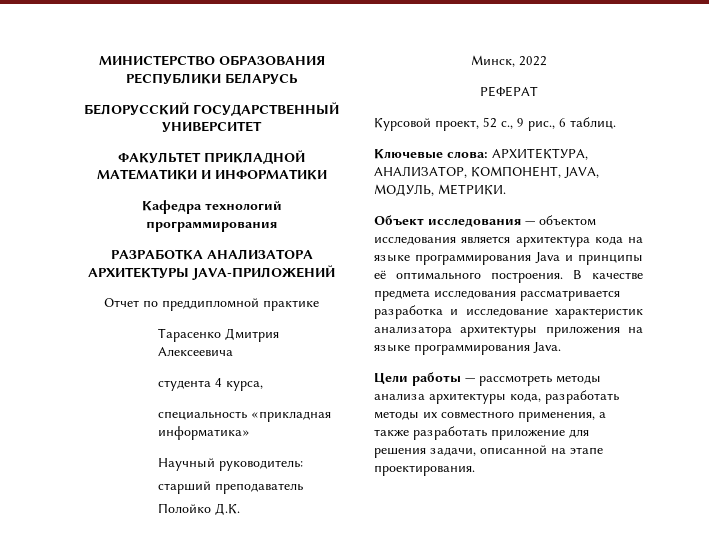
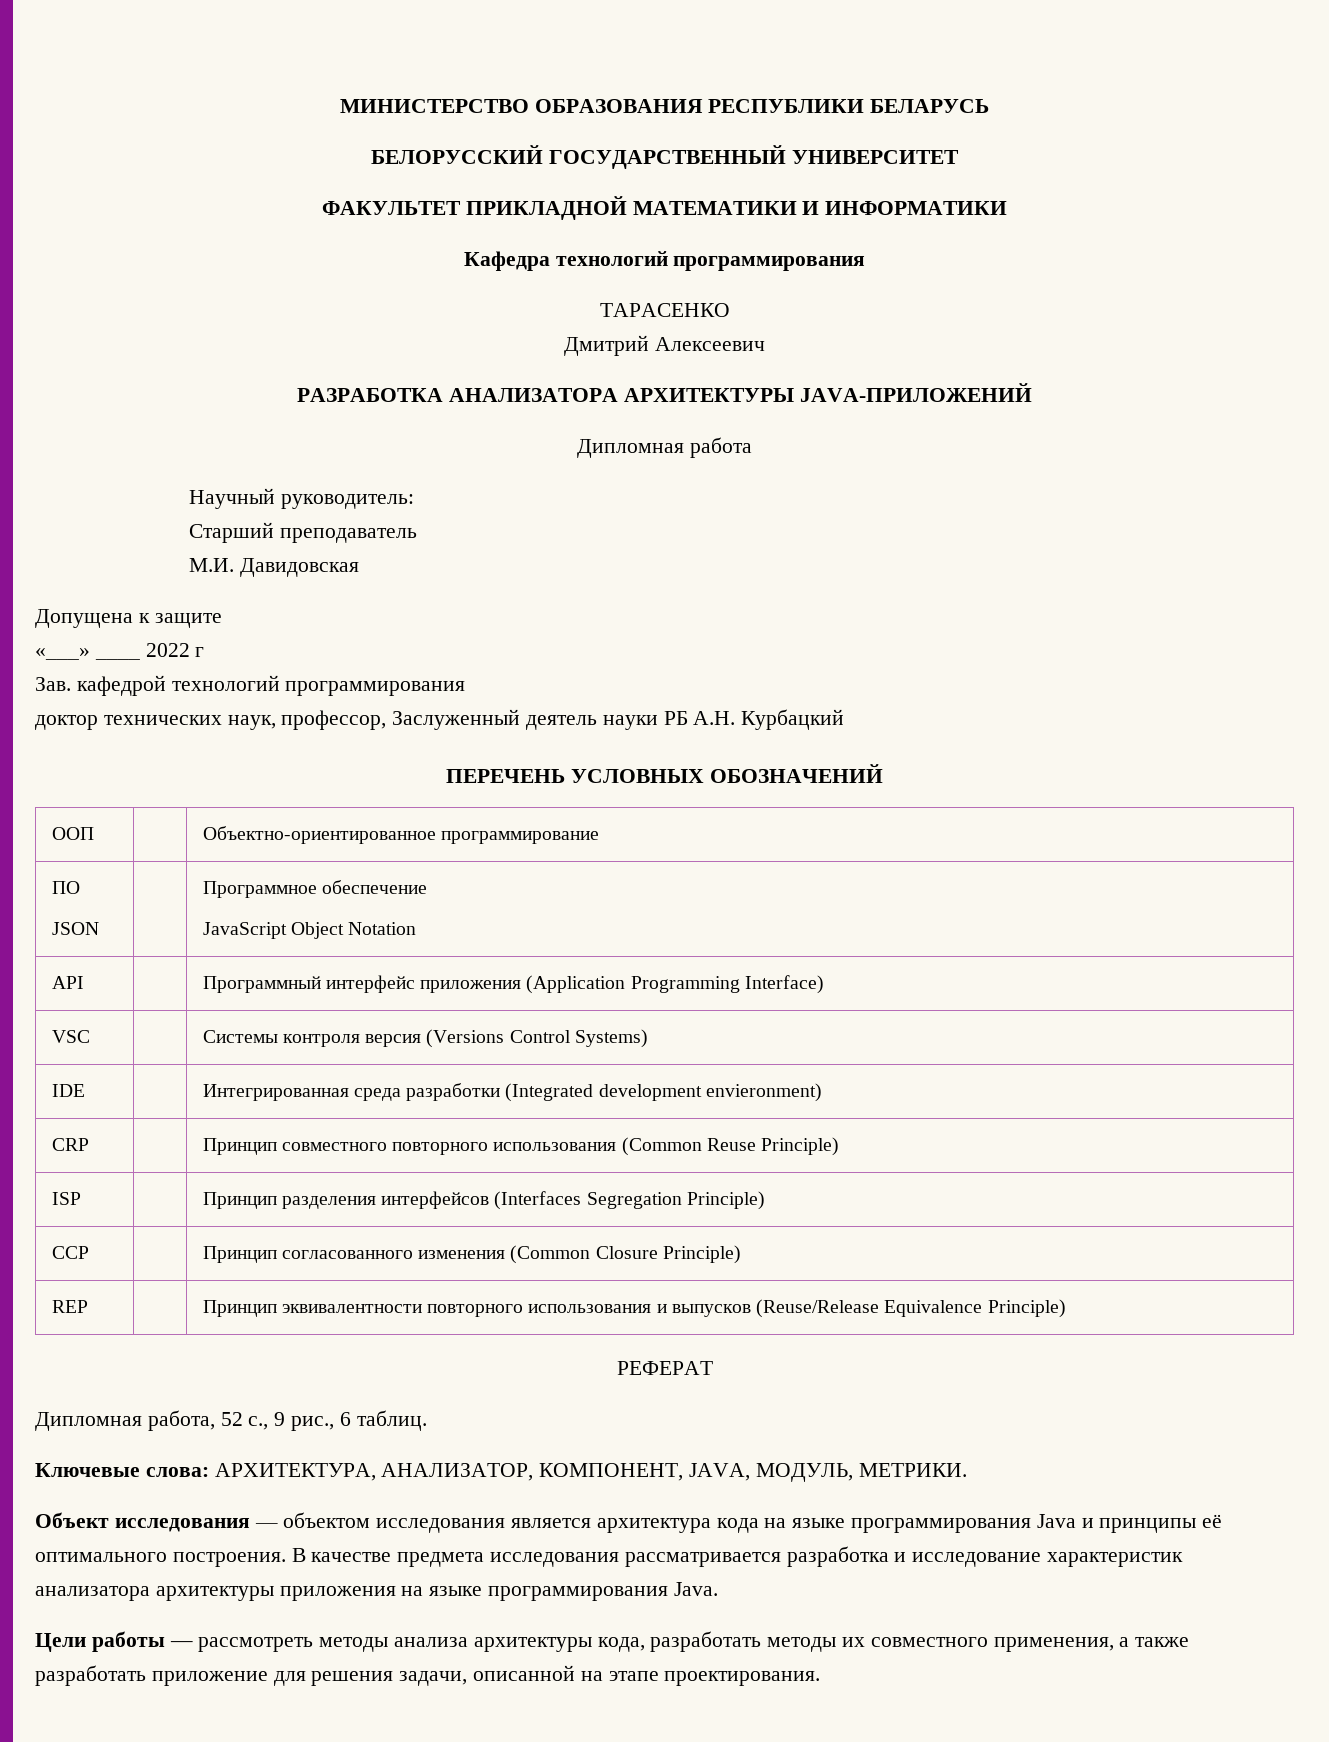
+ ТАРАСЕНКО
+ Дмитрий Алексеевич
- Отчет по преддипломной практике
- Тарасенко Дмитрия Алексеевича
- студента 4 курса,
- специальность «прикладная информатика»
+ Дипломная работа
- старший преподаватель
+ Старший преподаватель
- Полойко Д.К.
- Минск, 2022
+ М.И. Давидовская
+ Допущена к защите
+ «___» ____ 2022 г
+ Зав. кафедрой технологий программирования
+ доктор технических наук, профессор, Заслуженный деятель науки РБ А.Н. Курбацкий
+ ПЕРЕЧЕНЬ УСЛОВНЫХ ОБОЗНАЧЕНИЙ
+ ООП | | Объектно-ориентированное программирование
+ ПО
+ JSON | | Программное обеспечение
+ JavaScript Object Notation
+ API | | Программный интерфейс приложения (Application Programming Interface)
+ VSC | | Системы контроля версия (Versions Control Systems)
+ IDE | | Интегрированная среда разработки (Integrated development envieronment)
+ CRP | | Принцип совместного повторного использования (Common Reuse Principle)
+ ISP | | Принцип разделения интерфейсов (Interfaces Segregation Principle)
+ CCP | | Принцип согласованного изменения (Common Closure Principle)
+ REP | | Принцип эквивалентности повторного использования и выпусков (Reuse/Release Equivalence Principle)
- Курсовой проект, 52 c., 9 рис., 6 таблиц.
+ Дипломная работа, 52 c., 9 рис., 6 таблиц.

